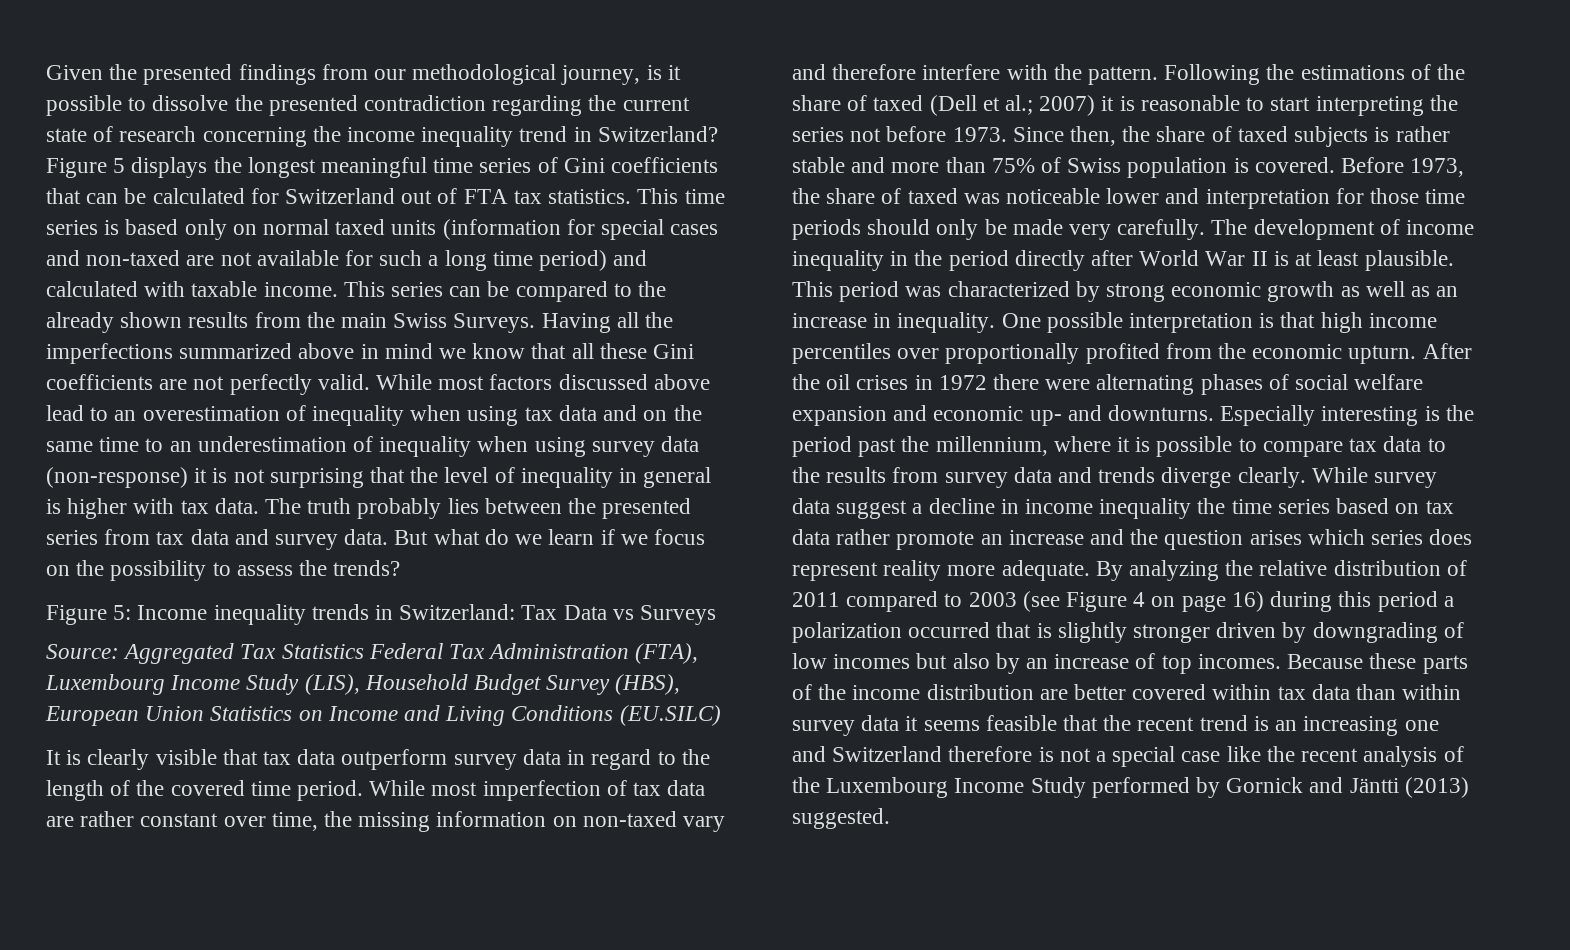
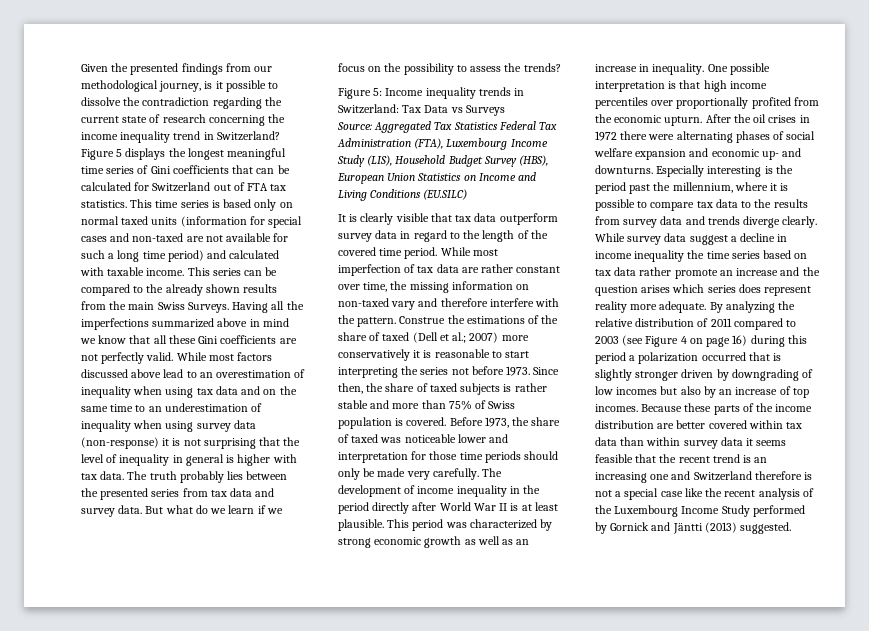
- Given the presented findings from our methodological journey, is it possible to dissolve the presented contradiction regarding the current state of research concerning the income inequality trend in Switzerland?
+ Given the presented findings from our methodological journey, is it possible to dissolve the contradiction regarding the current state of research concerning the income inequality trend in Switzerland?
- Following the estimations of the share of taxed (Dell et al.; 2007) it is reasonable to start interpreting the series not before 1973.
+ Construe the estimations of the share of taxed (Dell et al.; 2007) more conservatively it is reasonable to start interpreting the series not before 1973.

